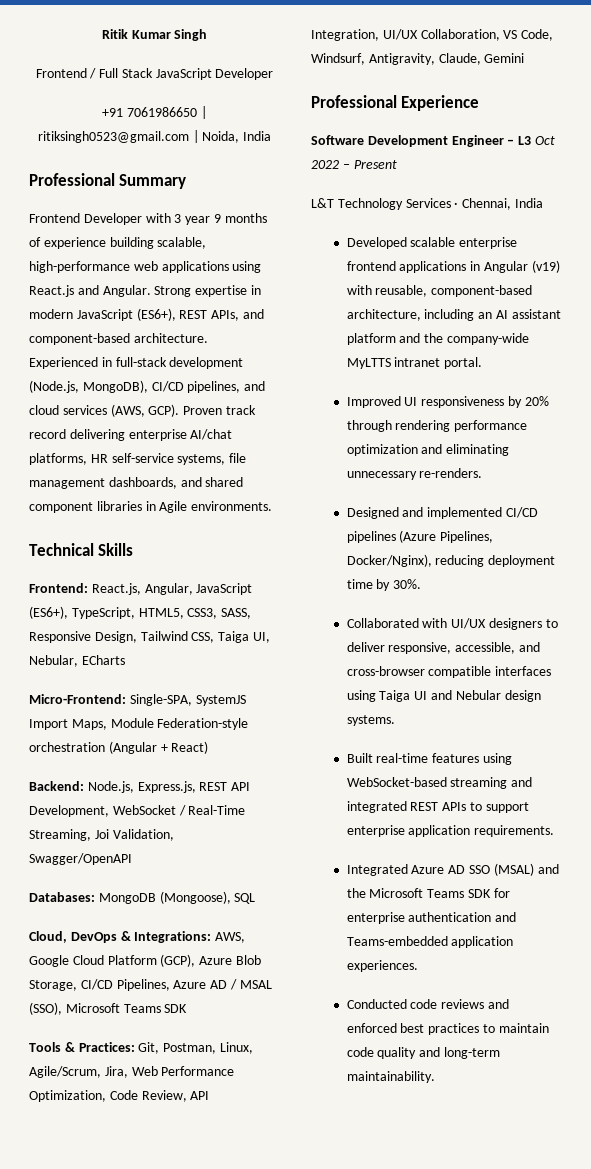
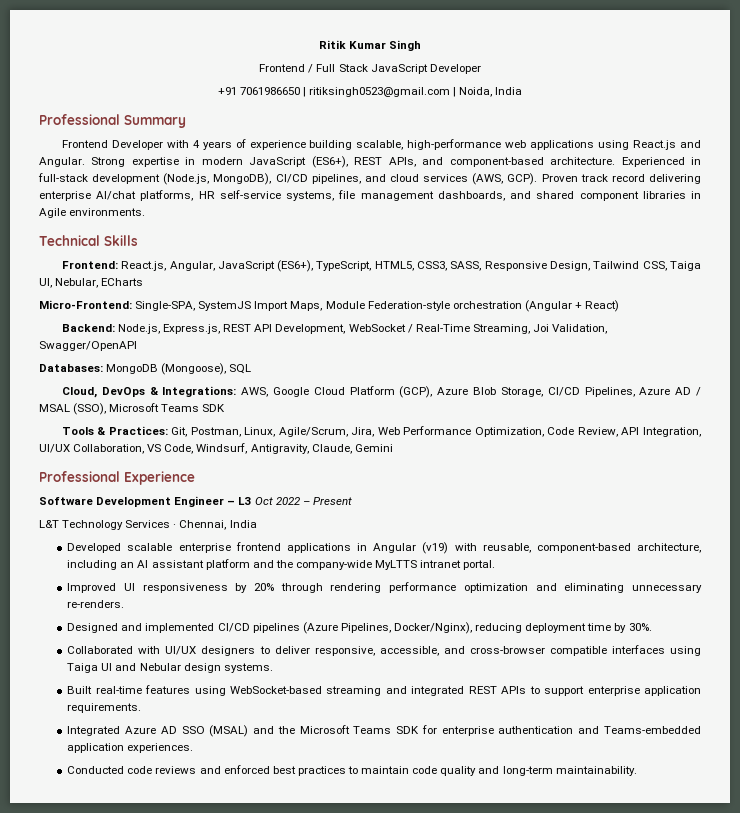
- Frontend Developer with 3 year 9 months of experience building scalable, high-performance web applications using React.js and Angular.
+ Frontend Developer with 4 years of experience building scalable, high-performance web applications using React.js and Angular.

